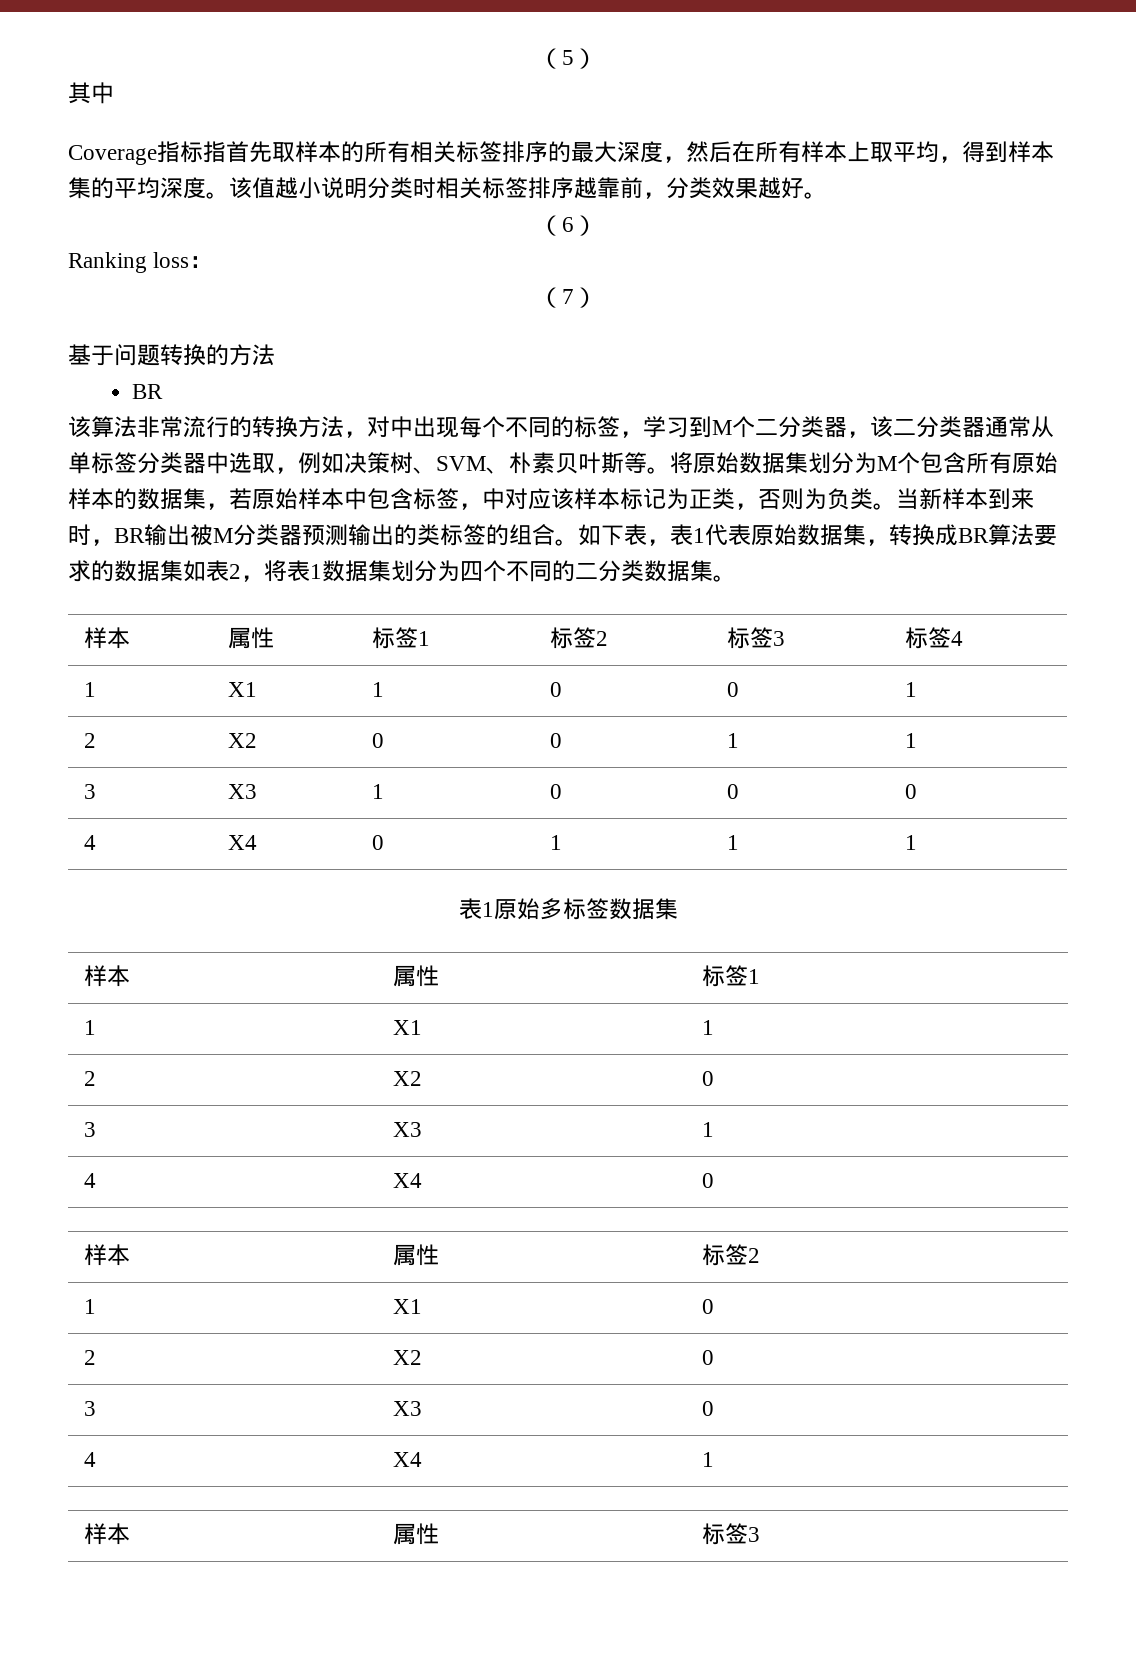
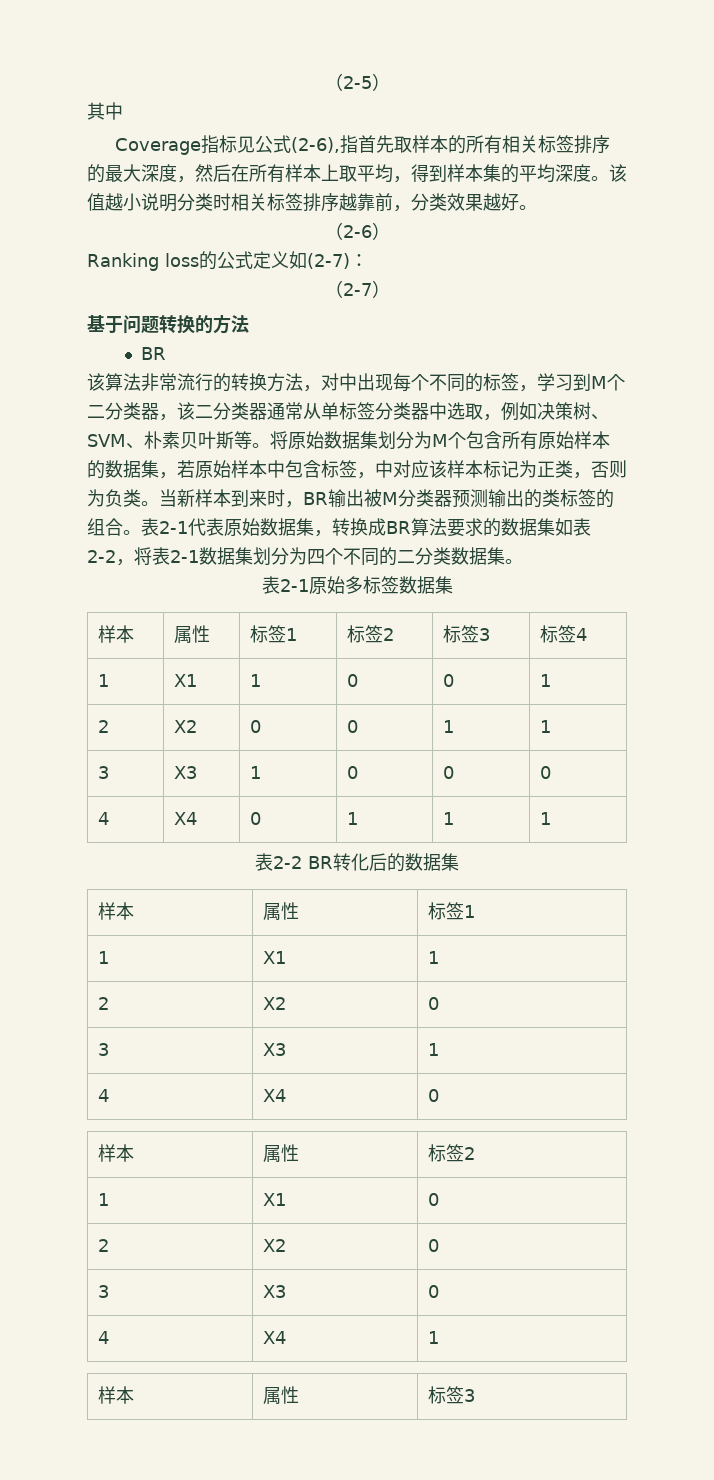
- （5）
+ （2-5）
- Coverage指标指首先取样本的所有相关标签排序的最大深度，然后在所有样本上取平均，得到样本集的平均深度。
+ Coverage指标见公式(2-6),指首先取样本的所有相关标签排序的最大深度，然后在所有样本上取平均，得到样本集的平均深度。
- （6）
+ （2-6）
- Ranking loss：
+ Ranking loss的公式定义如(2-7)：
- （7）
+ （2-7）
- 如下表，表1代表原始数据集，转换成BR算法要求的数据集如表2，将表1数据集划分为四个不同的二分类数据集。
+ 表2-1代表原始数据集，转换成BR算法要求的数据集如表2-2，将表2-1数据集划分为四个不同的二分类数据集。
+ 表2-1原始多标签数据集
- 表1原始多标签数据集
+ 表2-2 BR转化后的数据集

